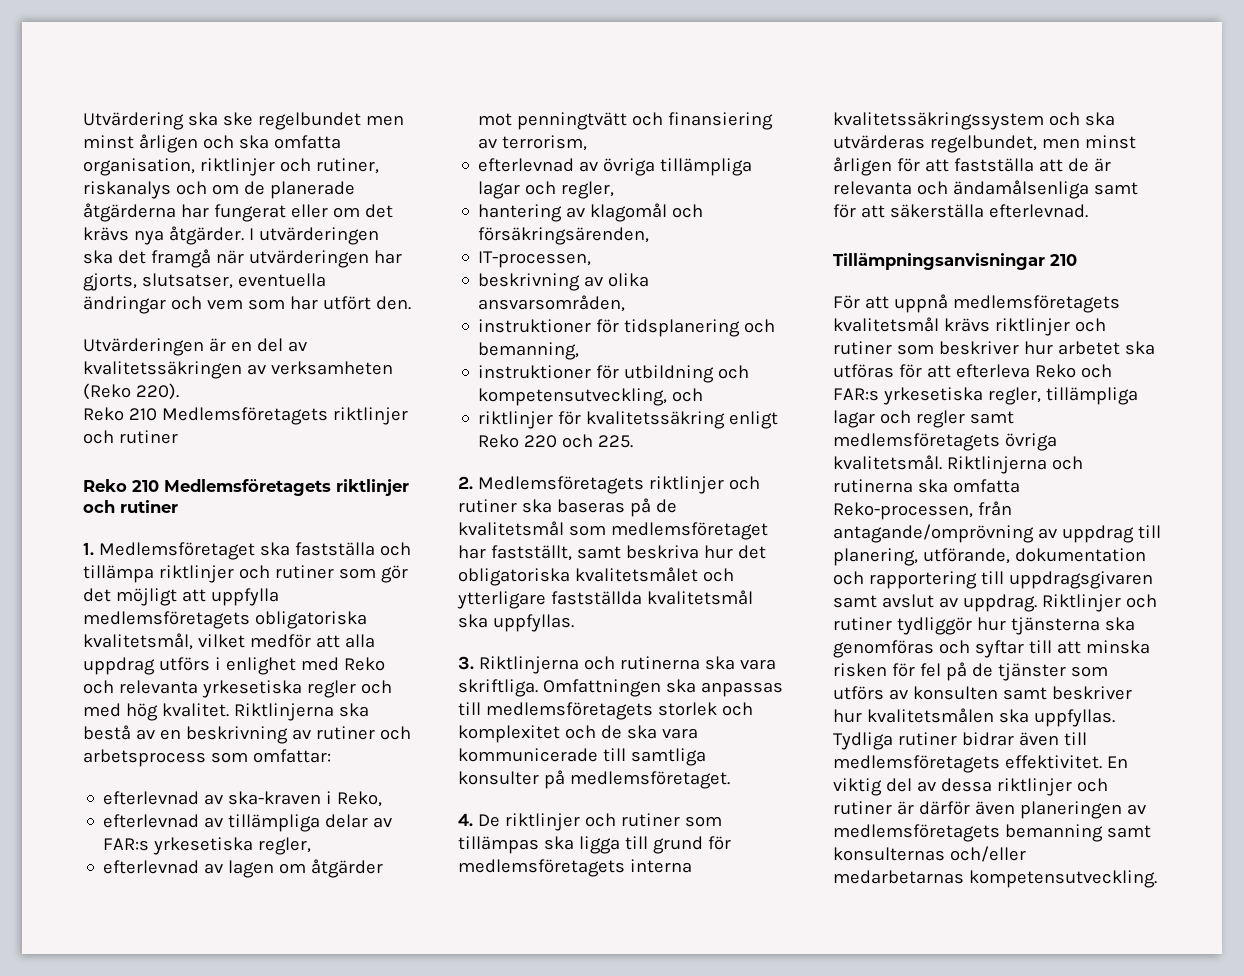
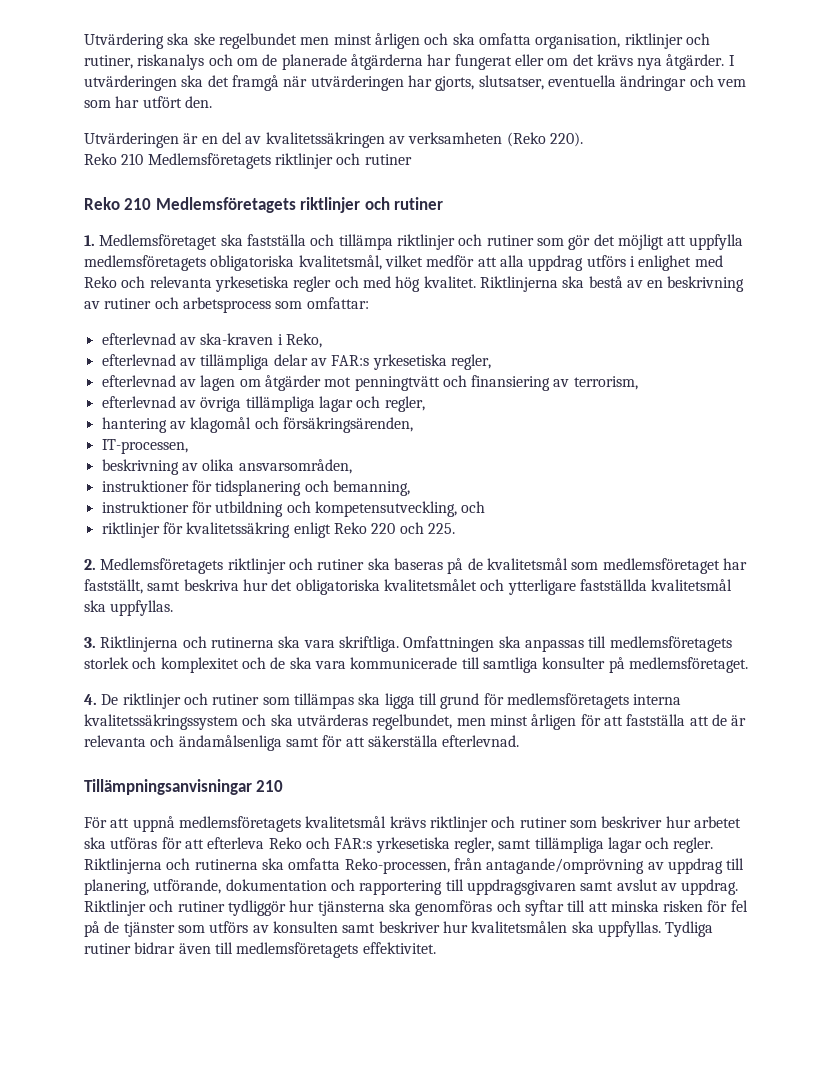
- För att uppnå medlemsföretagets kvalitetsmål krävs riktlinjer och rutiner som beskriver hur arbetet ska utföras för att efterleva Reko och FAR:s yrkesetiska regler, tillämpliga lagar och regler samt medlemsföretagets övriga kvalitetsmål.
+ För att uppnå medlemsföretagets kvalitetsmål krävs riktlinjer och rutiner som beskriver hur arbetet ska utföras för att efterleva Reko och FAR:s yrkesetiska regler, samt tillämpliga lagar och regler.
- En viktig del av dessa riktlinjer och rutiner är därför även planeringen av medlemsföretagets bemanning samt konsulternas och/eller medarbetarnas kompetensutveckling.

